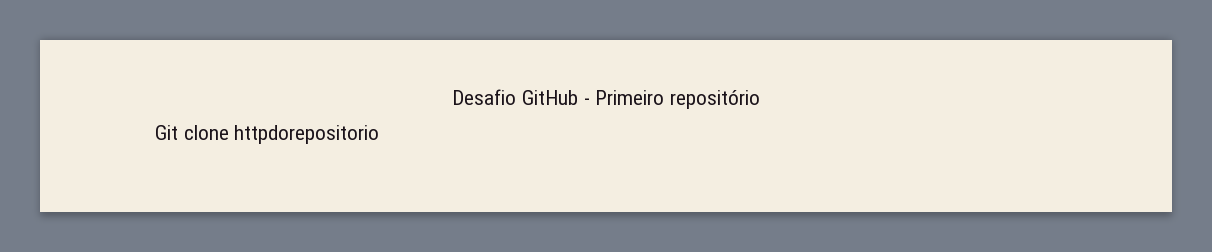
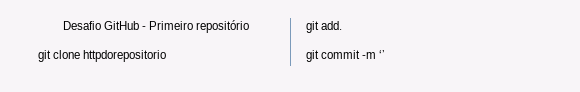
- Git clone httpdorepositorio
+ git clone httpdorepositorio
+ git add.
+ git commit -m ‘’

